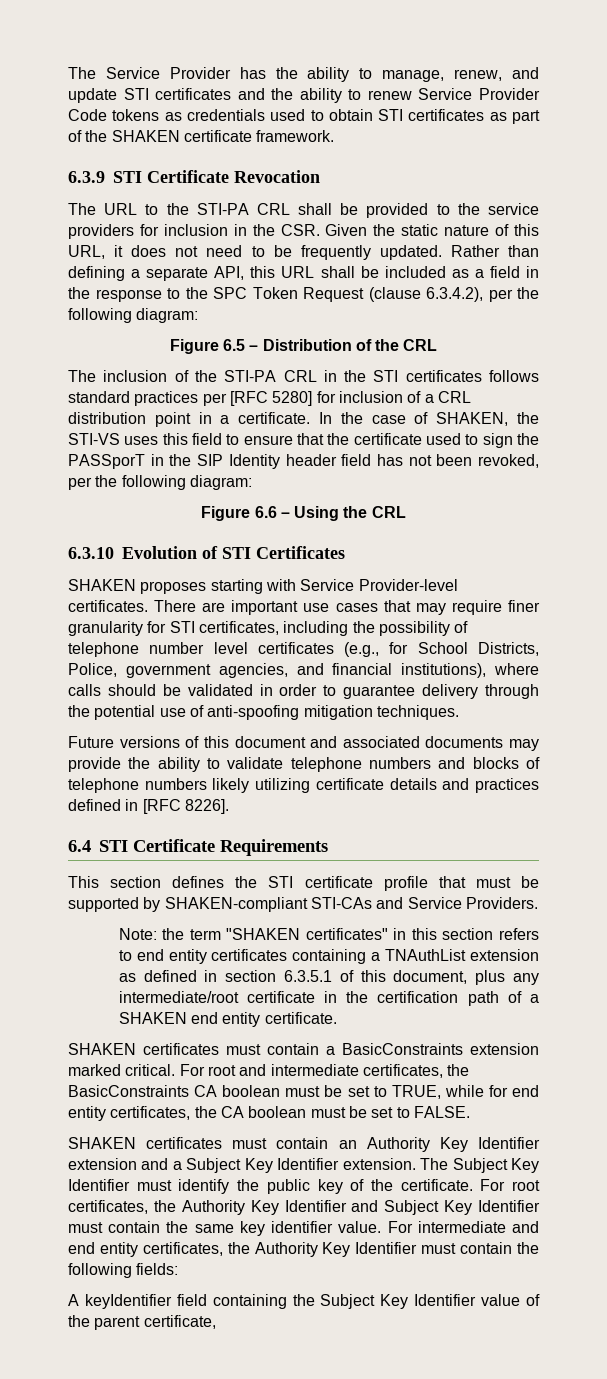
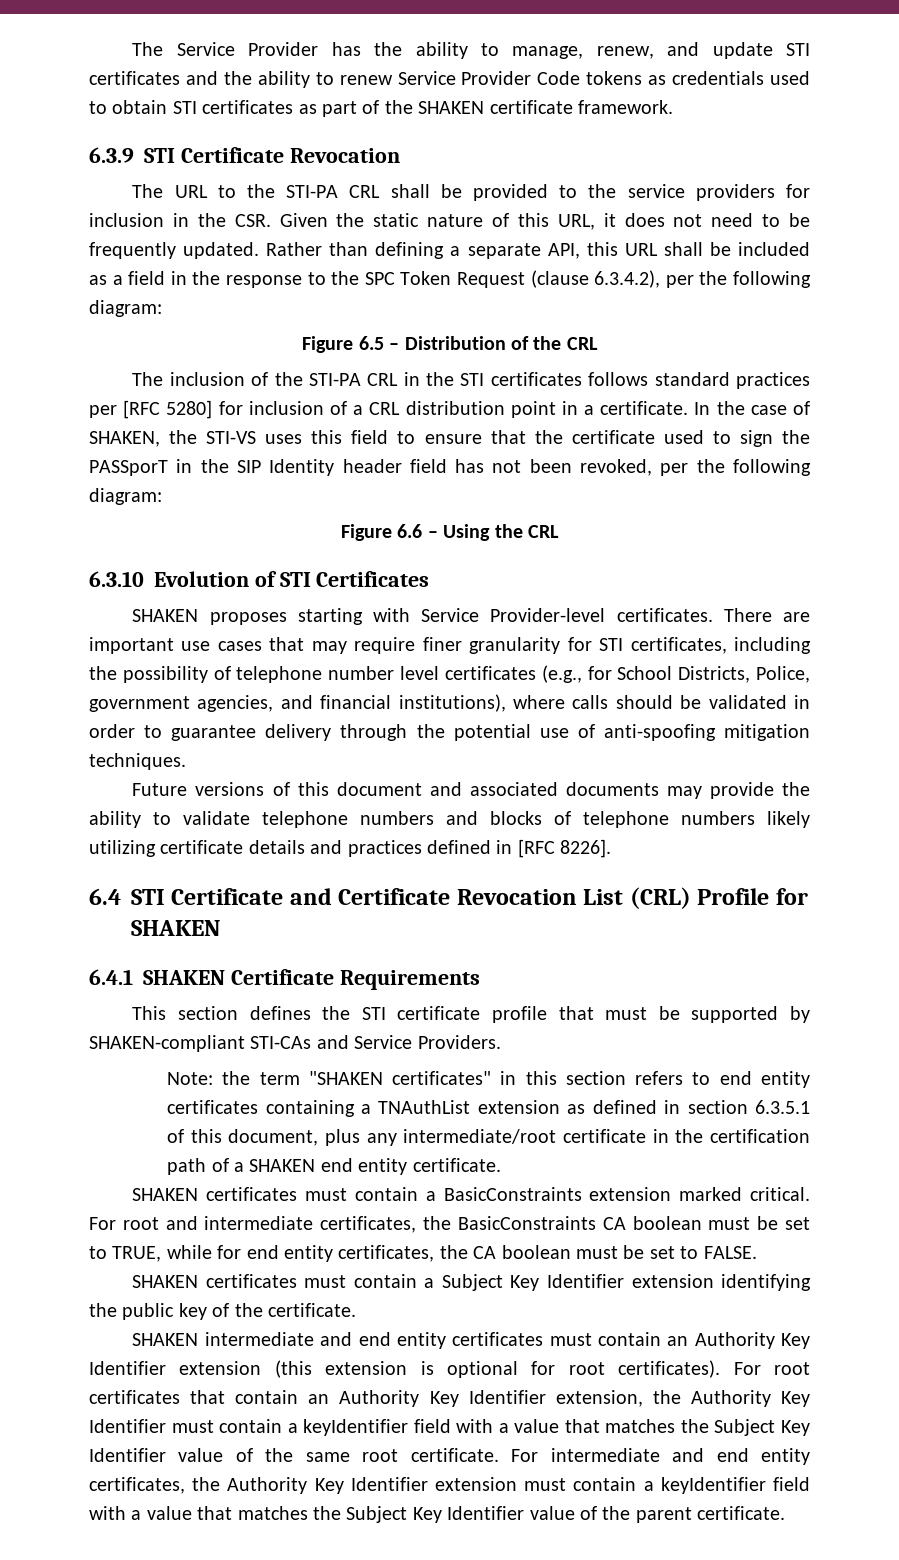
- 6.4 STI Certificate Requirements
+ 6.4 STI Certificate and Certificate Revocation List (CRL) Profile for SHAKEN
+ 6.4.1 SHAKEN Certificate Requirements
- SHAKEN certificates must contain an Authority Key Identifier extension and a Subject Key Identifier extension. The Subject Key Identifier must identify the public key of the certificate. For root certificates, the Authority Key Identifier and Subject Key Identifier must contain the same key identifier value.
+ SHAKEN certificates must contain a Subject Key Identifier extension identifying the public key of the certificate.
+ SHAKEN intermediate and end entity certificates must contain an Authority Key Identifier extension (this extension is optional for root certificates). For root certificates that contain an Authority Key Identifier extension, the Authority Key Identifier must contain a keyIdentifier field with a value that matches the Subject Key Identifier value of the same root certificate.
- For intermediate and end entity certificates, the Authority Key Identifier must contain the following fields:
- A keyIdentifier field containing the Subject Key Identifier value of the parent certificate,
+ For intermediate and end entity certificates, the Authority Key Identifier extension must contain a keyIdentifier field with a value that matches the Subject Key Identifier value of the parent certificate.

